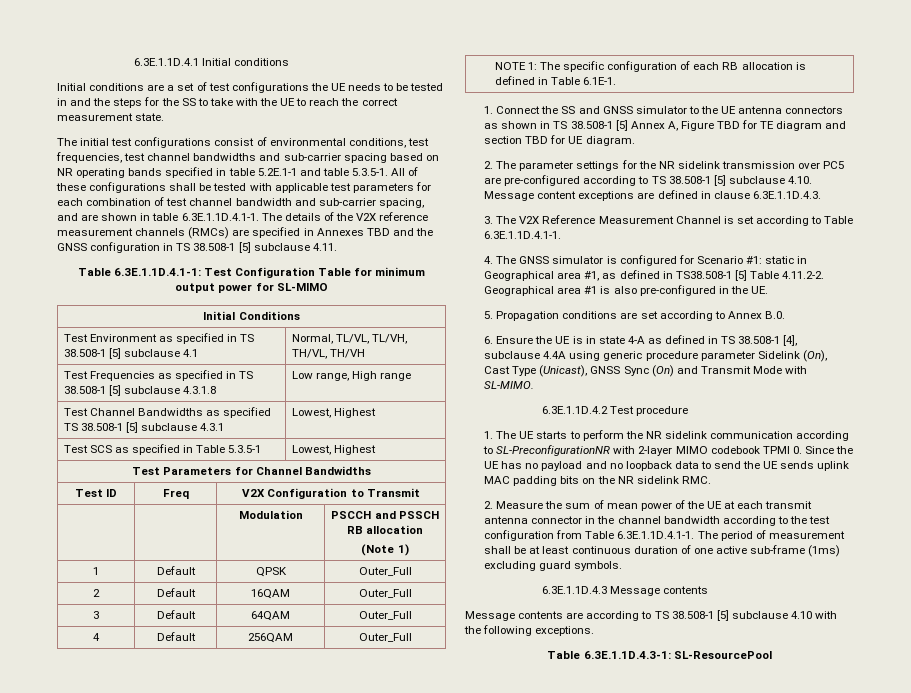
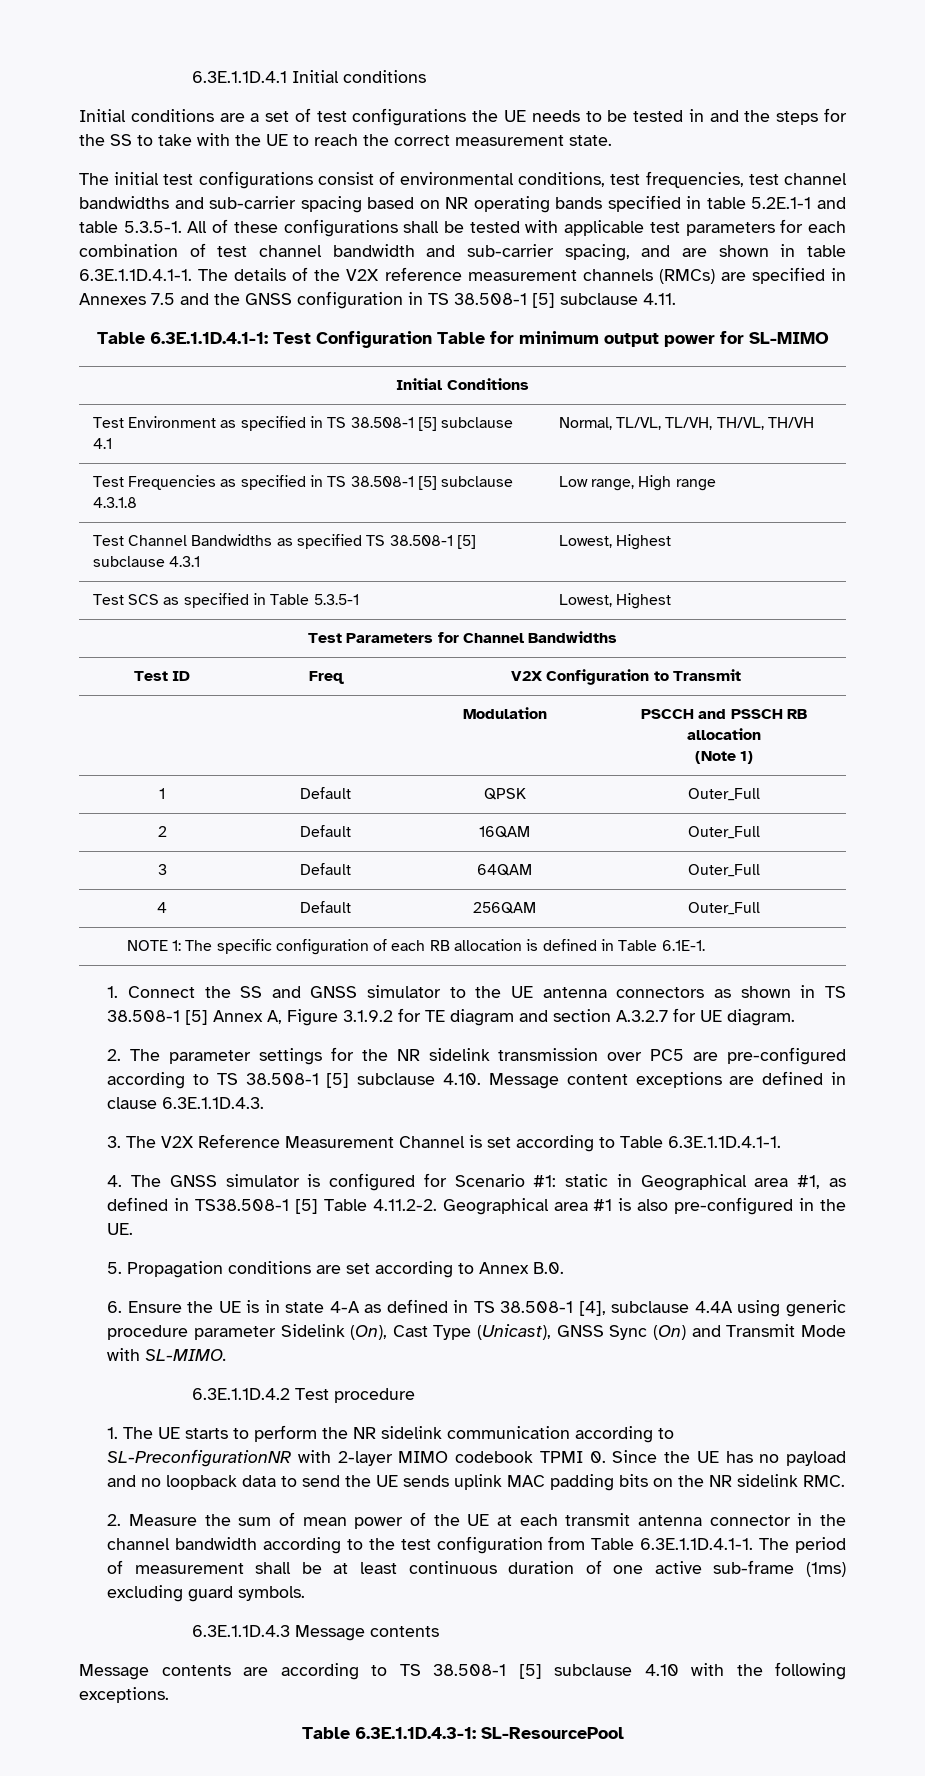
- The initial test configurations consist of environmental conditions, test frequencies, test channel bandwidths and sub-carrier spacing based on NR operating bands specified in table 5.2E.1-1 and table 5.3.5-1. All of these configurations shall be tested with applicable test parameters for each combination of test channel bandwidth and sub-carrier spacing, and are shown in table 6.3E.1.1D.4.1-1. The details of the V2X reference measurement channels (RMCs) are specified in Annexes TBD and the GNSS configuration in TS 38.508-1 [5] subclause 4.11.
+ The initial test configurations consist of environmental conditions, test frequencies, test channel bandwidths and sub-carrier spacing based on NR operating bands specified in table 5.2E.1-1 and table 5.3.5-1. All of these configurations shall be tested with applicable test parameters for each combination of test channel bandwidth and sub-carrier spacing, and are shown in table 6.3E.1.1D.4.1-1. The details of the V2X reference measurement channels (RMCs) are specified in Annexes 7.5 and the GNSS configuration in TS 38.508-1 [5] subclause 4.11.
- 1. Connect the SS and GNSS simulator to the UE antenna connectors as shown in TS 38.508-1 [5] Annex A, Figure TBD for TE diagram and section TBD for UE diagram.
+ 1. Connect the SS and GNSS simulator to the UE antenna connectors as shown in TS 38.508-1 [5] Annex A, Figure 3.1.9.2 for TE diagram and section A.3.2.7 for UE diagram.

